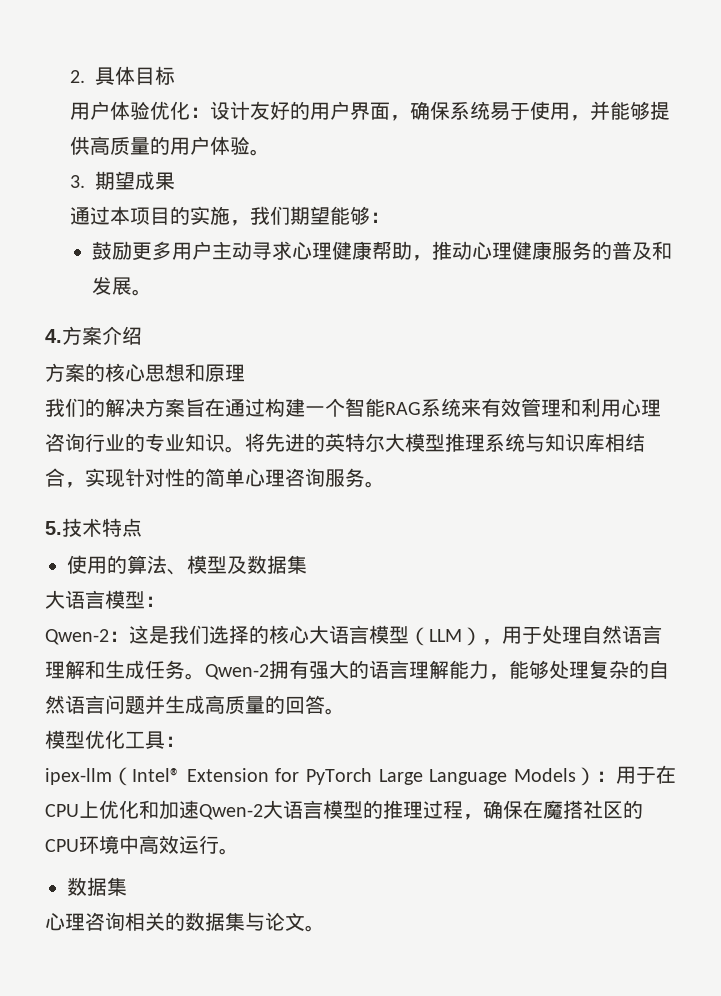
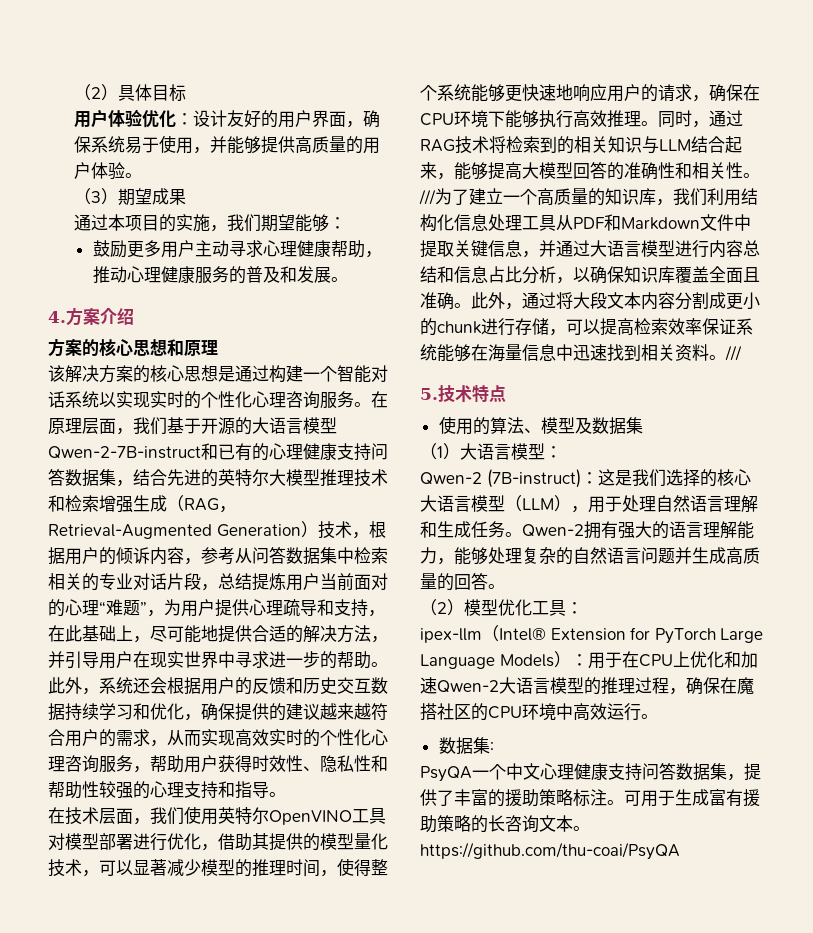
- 2.具体目标
+ （2）具体目标
- 3.期望成果
+ （3）期望成果
- 我们的解决方案旨在通过构建一个智能RAG系统来有效管理和利用心理咨询行业的专业知识。将先进的英特尔大模型推理系统与知识库相结合，实现针对性的简单心理咨询服务。
+ 该解决方案的核心思想是通过构建一个智能对话系统以实现实时的个性化心理咨询服务。在原理层面，我们基于开源的大语言模型Qwen-2-7B-instruct和已有的心理健康支持问答数据集，结合先进的英特尔大模型推理技术和检索增强生成（RAG，Retrieval-Augmented Generation）技术，根据用户的倾诉内容，参考从问答数据集中检索相关的专业对话片段，总结提炼用户当前面对的心理“难题”，为用户提供心理疏导和支持，在此基础上，尽可能地提供合适的解决方法，并引导用户在现实世界中寻求进一步的帮助。此外，系统还会根据用户的反馈和历史交互数据持续学习和优化，确保提供的建议越来越符合用户的需求，从而实现高效实时的个性化心理咨询服务，帮助用户获得时效性、隐私性和帮助性较强的心理支持和指导。
+ 在技术层面，我们使用英特尔OpenVINO工具对模型部署进行优化，借助其提供的模型量化技术，可以显著减少模型的推理时间，使得整个系统能够更快速地响应用户的请求，确保在CPU环境下能够执行高效推理。同时，通过RAG技术将检索到的相关知识与LLM结合起来，能够提高大模型回答的准确性和相关性。///为了建立一个高质量的知识库，我们利用结构化信息处理工具从PDF和Markdown文件中提取关键信息，并通过大语言模型进行内容总结和信息占比分析，以确保知识库覆盖全面且准确。此外，通过将大段文本内容分割成更小的chunk进行存储，可以提高检索效率保证系统能够在海量信息中迅速找到相关资料。///
- 大语言模型：
+ （1）大语言模型：
- Qwen-2：这是我们选择的核心大语言模型（LLM），用于处理自然语言理解和生成任务。
+ Qwen-2 (7B-instruct)：这是我们选择的核心大语言模型（LLM），用于处理自然语言理解和生成任务。
- 模型优化工具：
+ （2）模型优化工具：
  ipex-llm（Intel® Extension for PyTorch Large Language Models）：用于在CPU上优化和加速Qwen-2大语言模型的推理过程，确保在魔搭社区的CPU环境中高效运行。
- 数据集
- 心理咨询相关的数据集与论文。
+ 数据集:
+ PsyQA一个中文心理健康支持问答数据集，提供了丰富的援助策略标注。可用于生成富有援助策略的长咨询文本。https://github.com/thu-coai/PsyQA

